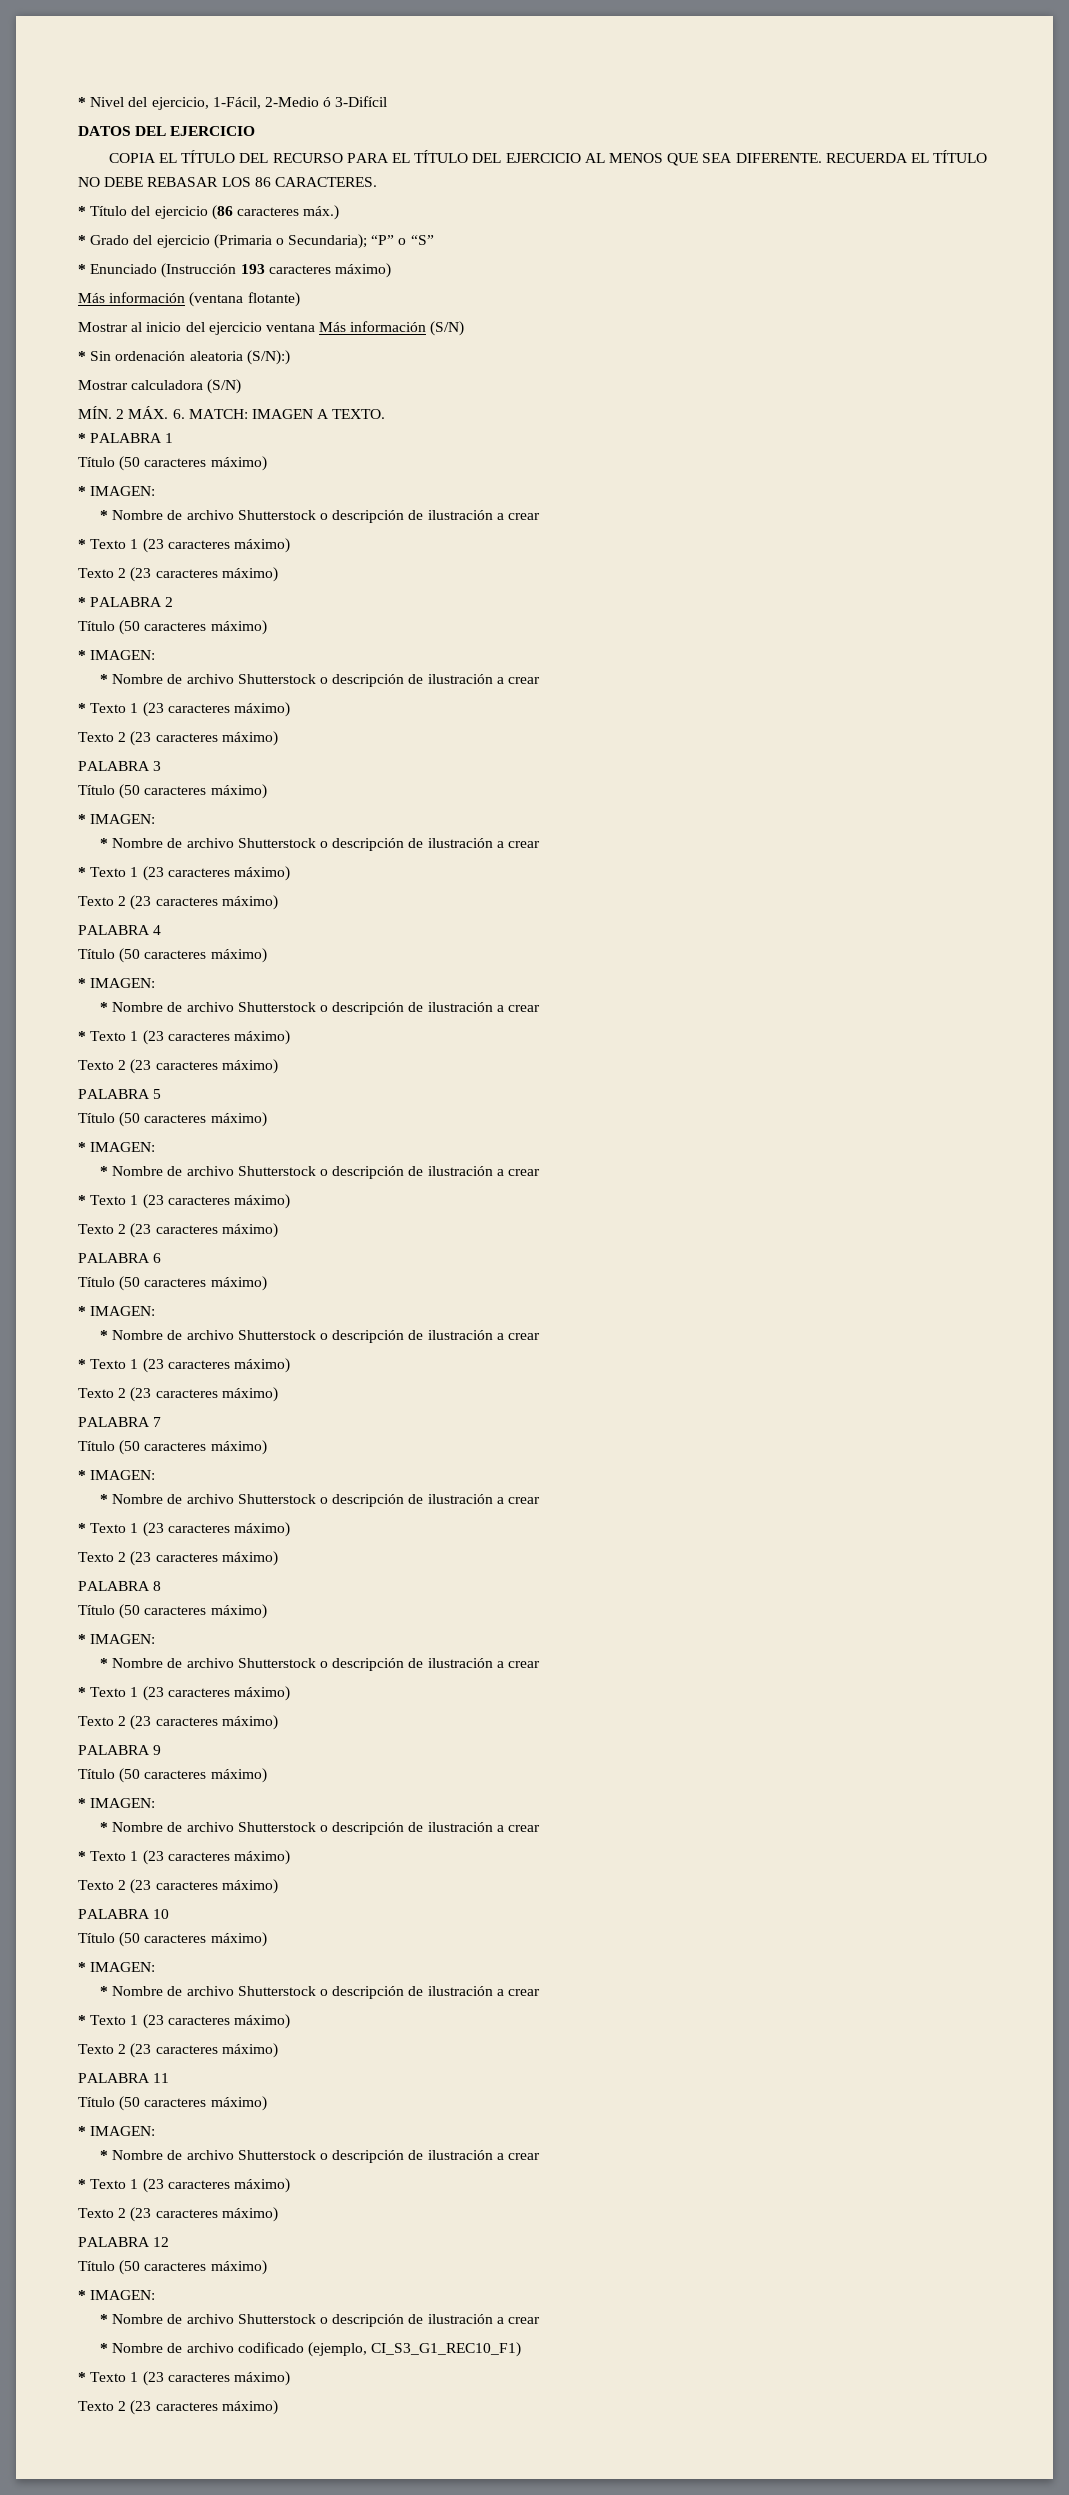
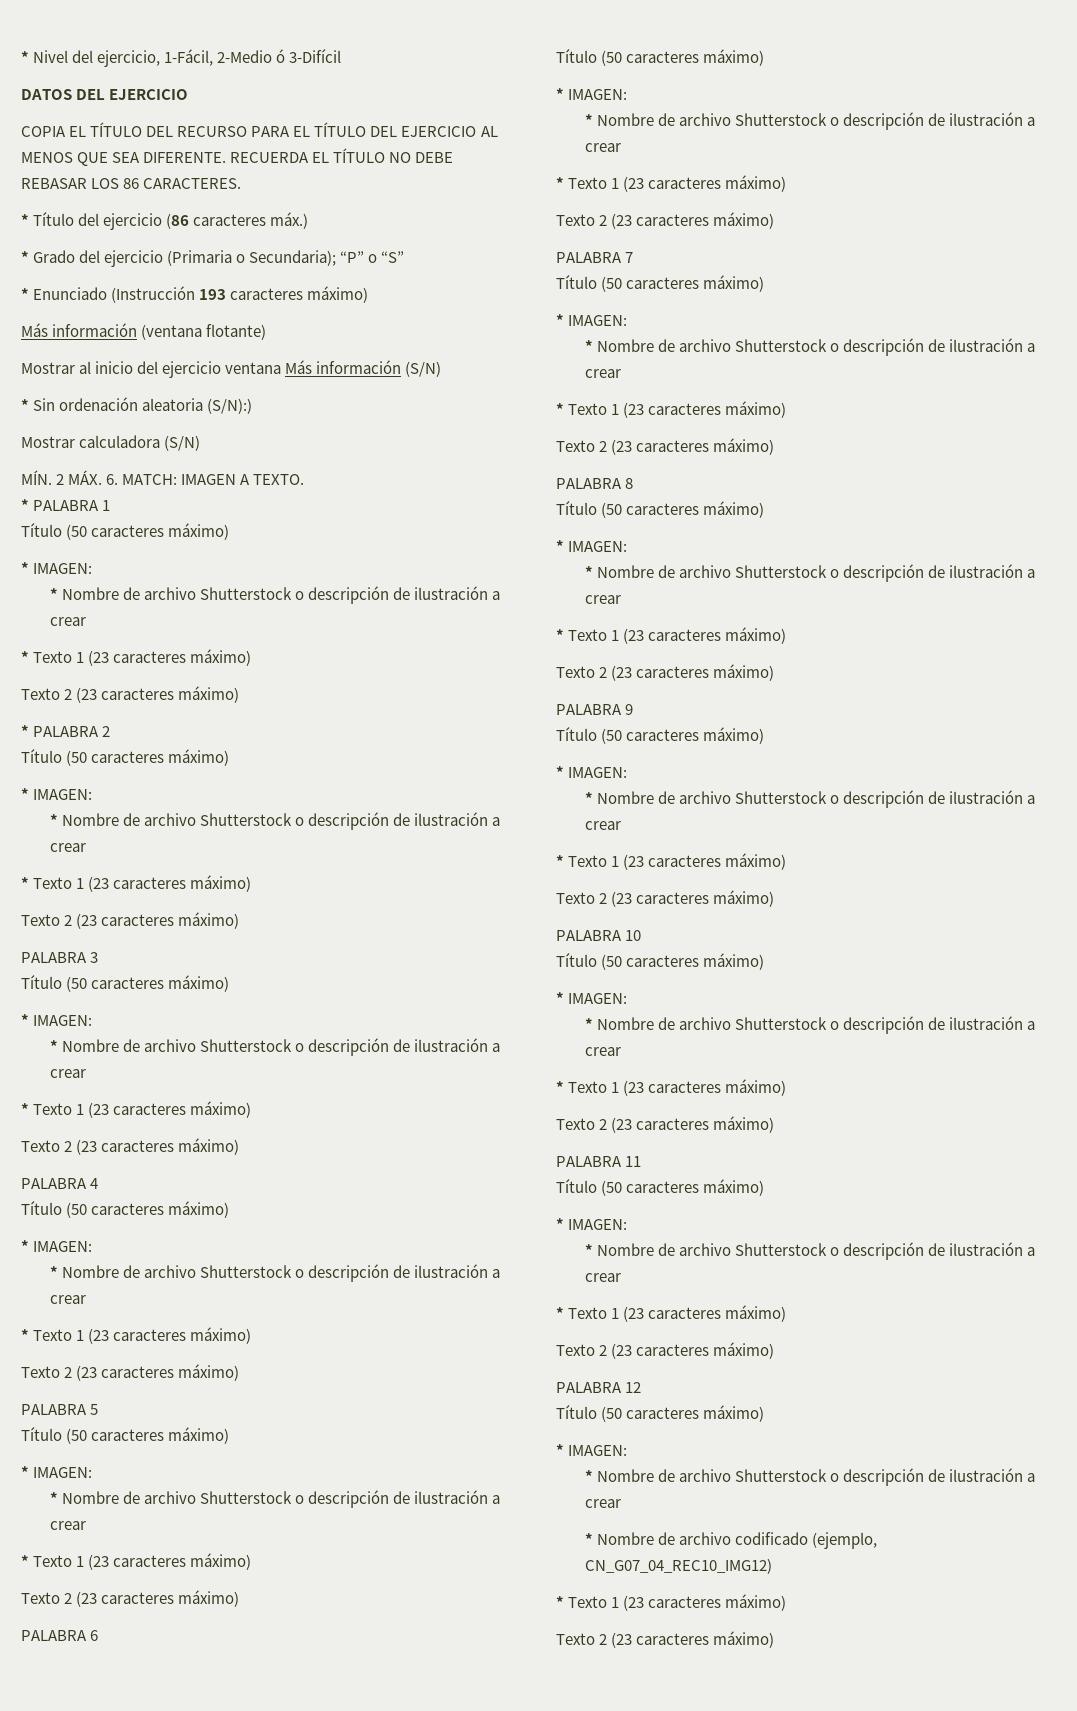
- * Nombre de archivo codificado (ejemplo, CI_S3_G1_REC10_F1)
+ * Nombre de archivo codificado (ejemplo, CN_G07_04_REC10_IMG12)

